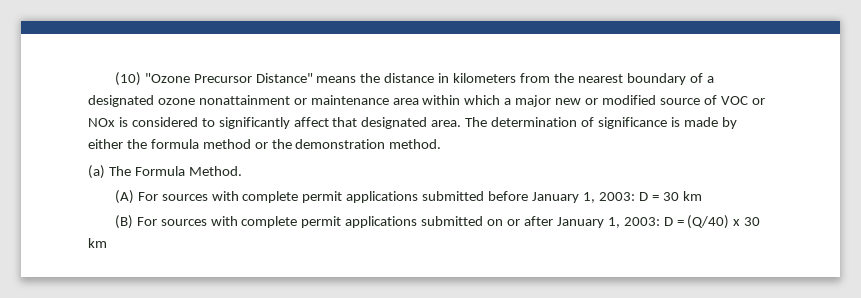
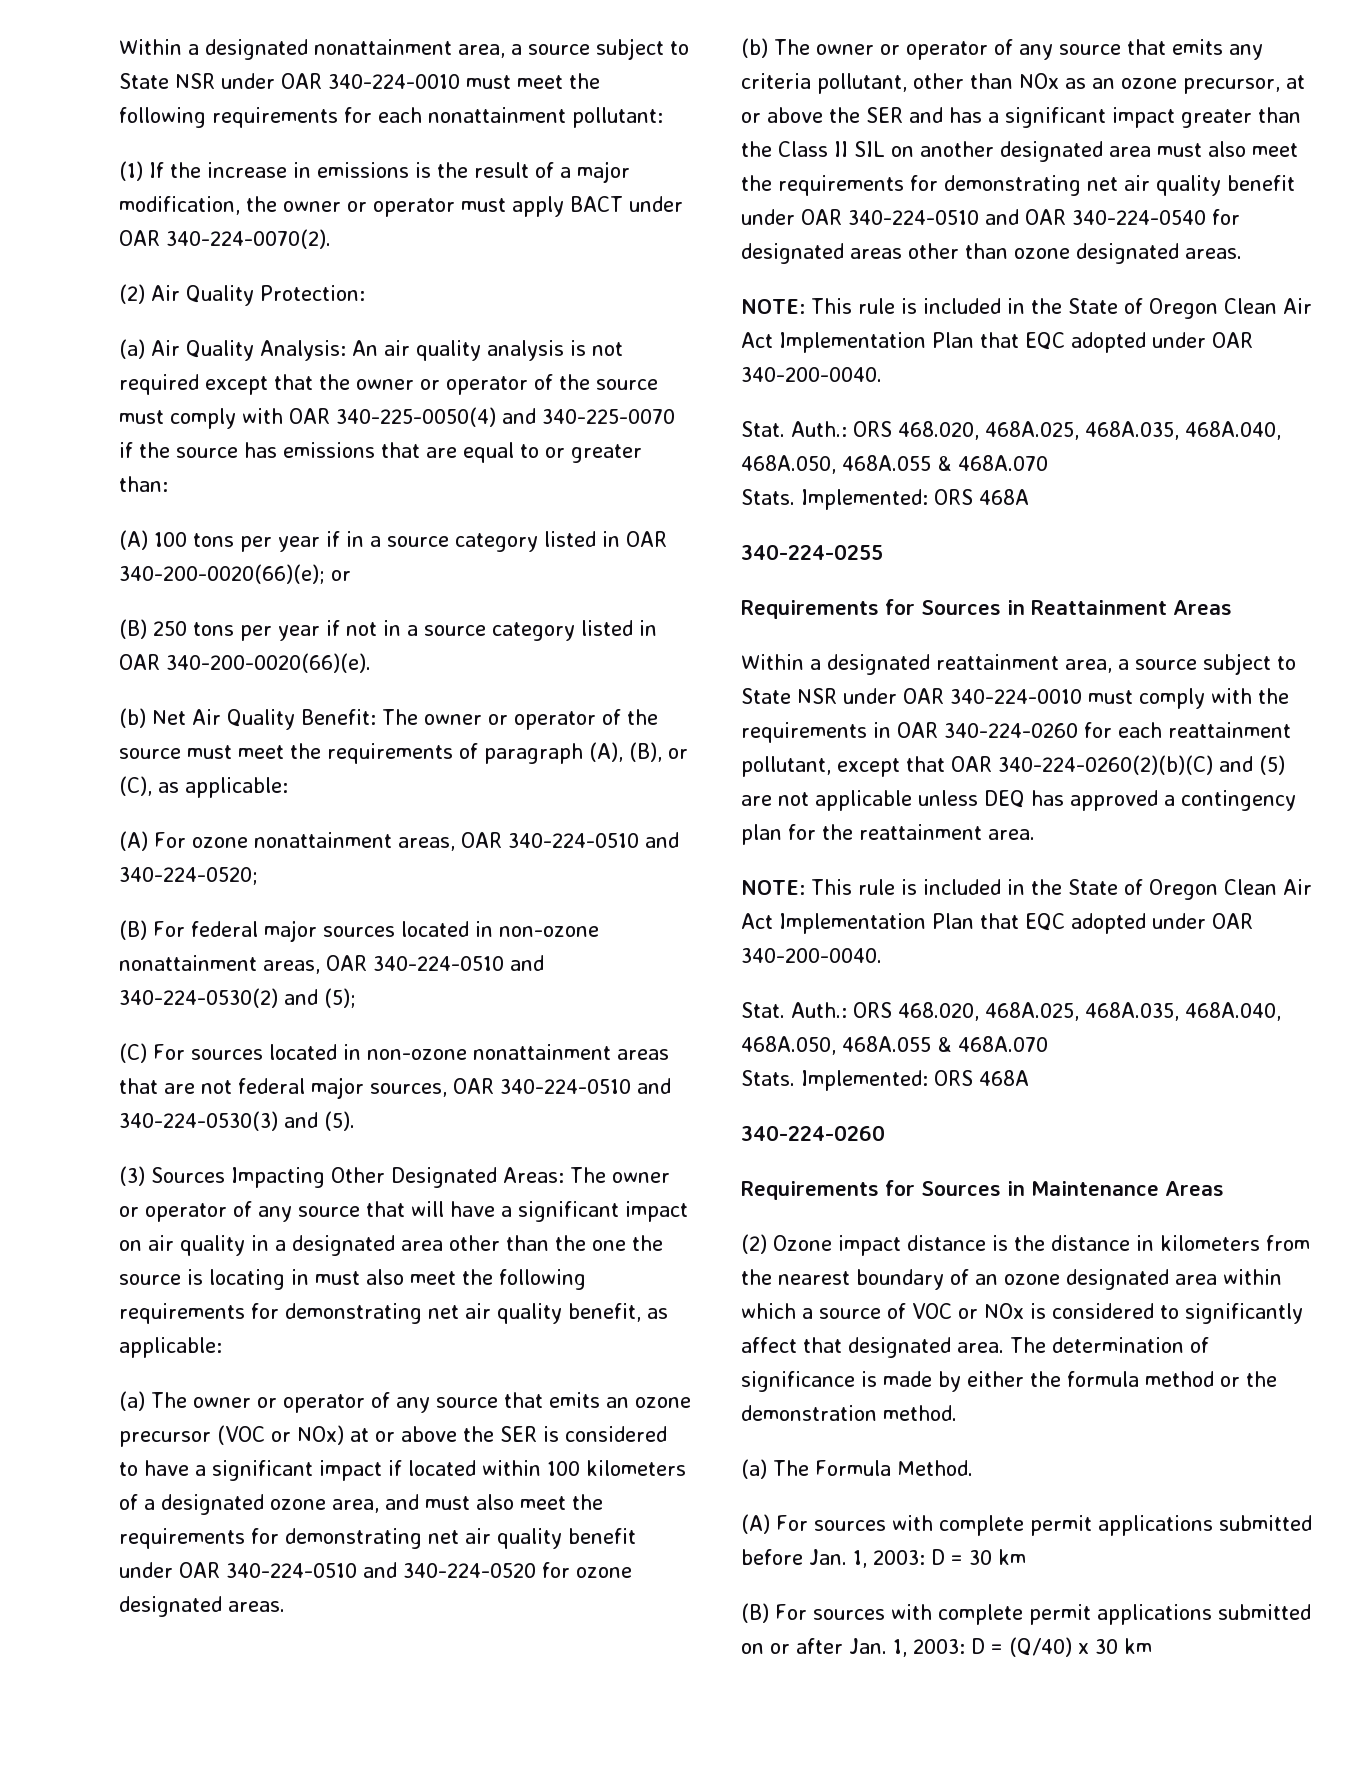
- (10) "Ozone Precursor Distance" means the distance in kilometers from the nearest boundary of a designated ozone nonattainment or maintenance area within which a major new or modified source of VOC or NOx is considered to significantly affect that designated area.
+ Within a designated nonattainment area, a source subject to State NSR under OAR 340-224-0010 must meet the following requirements for each nonattainment pollutant:
+ (1) If the increase in emissions is the result of a major modification, the owner or operator must apply BACT under OAR 340-224-0070(2).
+ (2) Air Quality Protection:
+ (a) Air Quality Analysis: An air quality analysis is not required except that the owner or operator of the source must comply with OAR 340-225-0050(4) and 340-225-0070 if the source has emissions that are equal to or greater than:
+ (A) 100 tons per year if in a source category listed in OAR 340-200-0020(66)(e); or
+ (B) 250 tons per year if not in a source category listed in OAR 340-200-0020(66)(e).
+ (b) Net Air Quality Benefit: The owner or operator of the source must meet the requirements of paragraph (A), (B), or (C), as applicable:
+ (A) For ozone nonattainment areas, OAR 340-224-0510 and 340-224-0520;
+ (B) For federal major sources located in non-ozone nonattainment areas, OAR 340-224-0510 and 340-224-0530(2) and (5);
+ (C) For sources located in non-ozone nonattainment areas that are not federal major sources, OAR 340-224-0510 and 340-224-0530(3) and (5).
+ (3) Sources Impacting Other Designated Areas: The owner or operator of any source that will have a significant impact on air quality in a designated area other than the one the source is locating in must also meet the following requirements for demonstrating net air quality benefit, as applicable:
+ (a) The owner or operator of any source that emits an ozone precursor (VOC or NOx) at or above the SER is considered to have a significant impact if located within 100 kilometers of a designated ozone area, and must also meet the requirements for demonstrating net air quality benefit under OAR 340-224-0510 and 340-224-0520 for ozone designated areas.
+ (b) The owner or operator of any source that emits any criteria pollutant, other than NOx as an ozone precursor, at or above the SER and has a significant impact greater than the Class II SIL on another designated area must also meet the requirements for demonstrating net air quality benefit under OAR 340-224-0510 and OAR 340-224-0540 for designated areas other than ozone designated areas.
+ NOTE: This rule is included in the State of Oregon Clean Air Act Implementation Plan that EQC adopted under OAR 340-200-0040.
+ Stat. Auth.: ORS 468.020, 468A.025, 468A.035, 468A.040, 468A.050, 468A.055 & 468A.070
+ Stats. Implemented: ORS 468A
+ 340-224-0255
+ Requirements for Sources in Reattainment Areas
+ Within a designated reattainment area, a source subject to State NSR under OAR 340-224-0010 must comply with the requirements in OAR 340-224-0260 for each reattainment pollutant, except that OAR 340-224-0260(2)(b)(C) and (5) are not applicable unless DEQ has approved a contingency plan for the reattainment area.
+ NOTE: This rule is included in the State of Oregon Clean Air Act Implementation Plan that EQC adopted under OAR 340-200-0040.
+ Stat. Auth.: ORS 468.020, 468A.025, 468A.035, 468A.040, 468A.050, 468A.055 & 468A.070
+ Stats. Implemented: ORS 468A
+ 340-224-0260
+ Requirements for Sources in Maintenance Areas
+ (2) Ozone impact distance is the distance in kilometers from the nearest boundary of an ozone designated area within which a source of VOC or NOx is considered to significantly affect that designated area.
- (A) For sources with complete permit applications submitted before January 1, 2003: D = 30 km
+ (A) For sources with complete permit applications submitted before Jan. 1, 2003: D = 30 km
- (B) For sources with complete permit applications submitted on or after January 1, 2003: D = (Q/40) x 30 km
+ (B) For sources with complete permit applications submitted on or after Jan. 1, 2003: D = (Q/40) x 30 km

